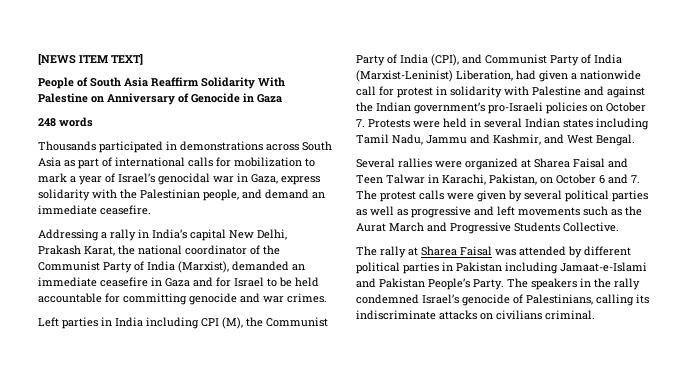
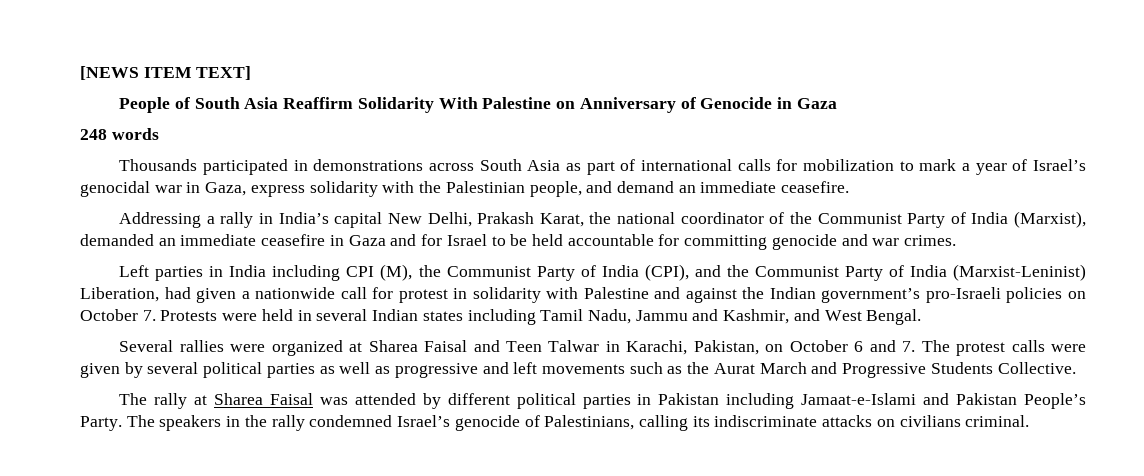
- Left parties in India including CPI (M), the Communist Party of India (CPI), and Communist Party of India (Marxist-Leninist) Liberation, had given a nationwide call for protest in solidarity with Palestine and against the Indian government’s pro-Israeli policies on October 7. Protests were held in several Indian states including Tamil Nadu, Jammu and Kashmir, and West Bengal.
+ Left parties in India including CPI (M), the Communist Party of India (CPI), and the Communist Party of India (Marxist-Leninist) Liberation, had given a nationwide call for protest in solidarity with Palestine and against the Indian government’s pro-Israeli policies on October 7. Protests were held in several Indian states including Tamil Nadu, Jammu and Kashmir, and West Bengal.

